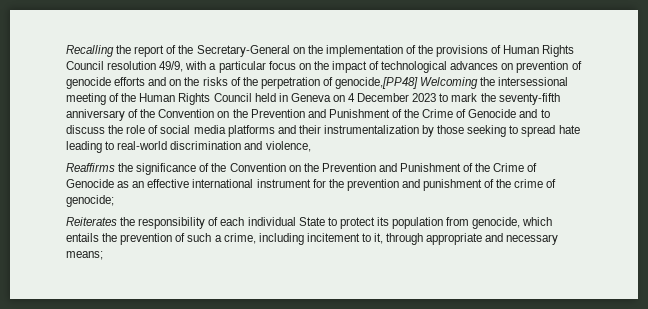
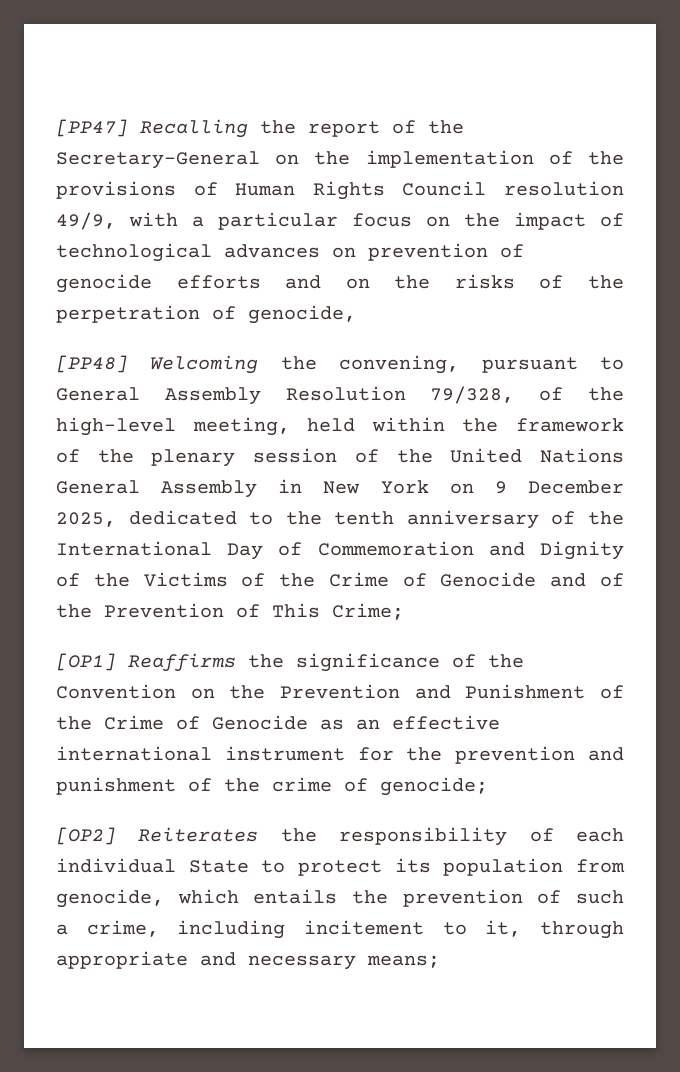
- Recalling the report of the Secretary-General on the implementation of the provisions of Human Rights Council resolution 49/9, with a particular focus on the impact of technological advances on prevention of genocide efforts and on the risks of the perpetration of genocide,[PP48] Welcoming the intersessional meeting of the Human Rights Council held in Geneva on 4 December 2023 to mark the seventy-fifth anniversary of the Convention on the Prevention and Punishment of the Crime of Genocide and to discuss the role of social media platforms and their instrumentalization by those seeking to spread hate leading to real-world discrimination and violence,
- Reaffirms the significance of the Convention on the Prevention and Punishment of the Crime of Genocide as an effective international instrument for the prevention and punishment of the crime of genocide;
+ [PP47] Recalling the report of the Secretary-General on the implementation of the provisions of Human Rights Council resolution 49/9, with a particular focus on the impact of technological advances on prevention of genocide efforts and on the risks of the perpetration of genocide,
+ [PP48] Welcoming the convening, pursuant to General Assembly Resolution 79/328, of the high-level meeting, held within the framework of the plenary session of the United Nations General Assembly in New York on 9 December 2025, dedicated to the tenth anniversary of the International Day of Commemoration and Dignity of the Victims of the Crime of Genocide and of the Prevention of This Crime;
+ [OP1] Reaffirms the significance of the Convention on the Prevention and Punishment of the Crime of Genocide as an effective international instrument for the prevention and punishment of the crime of genocide;
- Reiterates the responsibility of each individual State to protect its population from genocide, which entails the prevention of such a crime, including incitement to it, through appropriate and necessary means;
+ [OP2] Reiterates the responsibility of each individual State to protect its population from genocide, which entails the prevention of such a crime, including incitement to it, through appropriate and necessary means;

